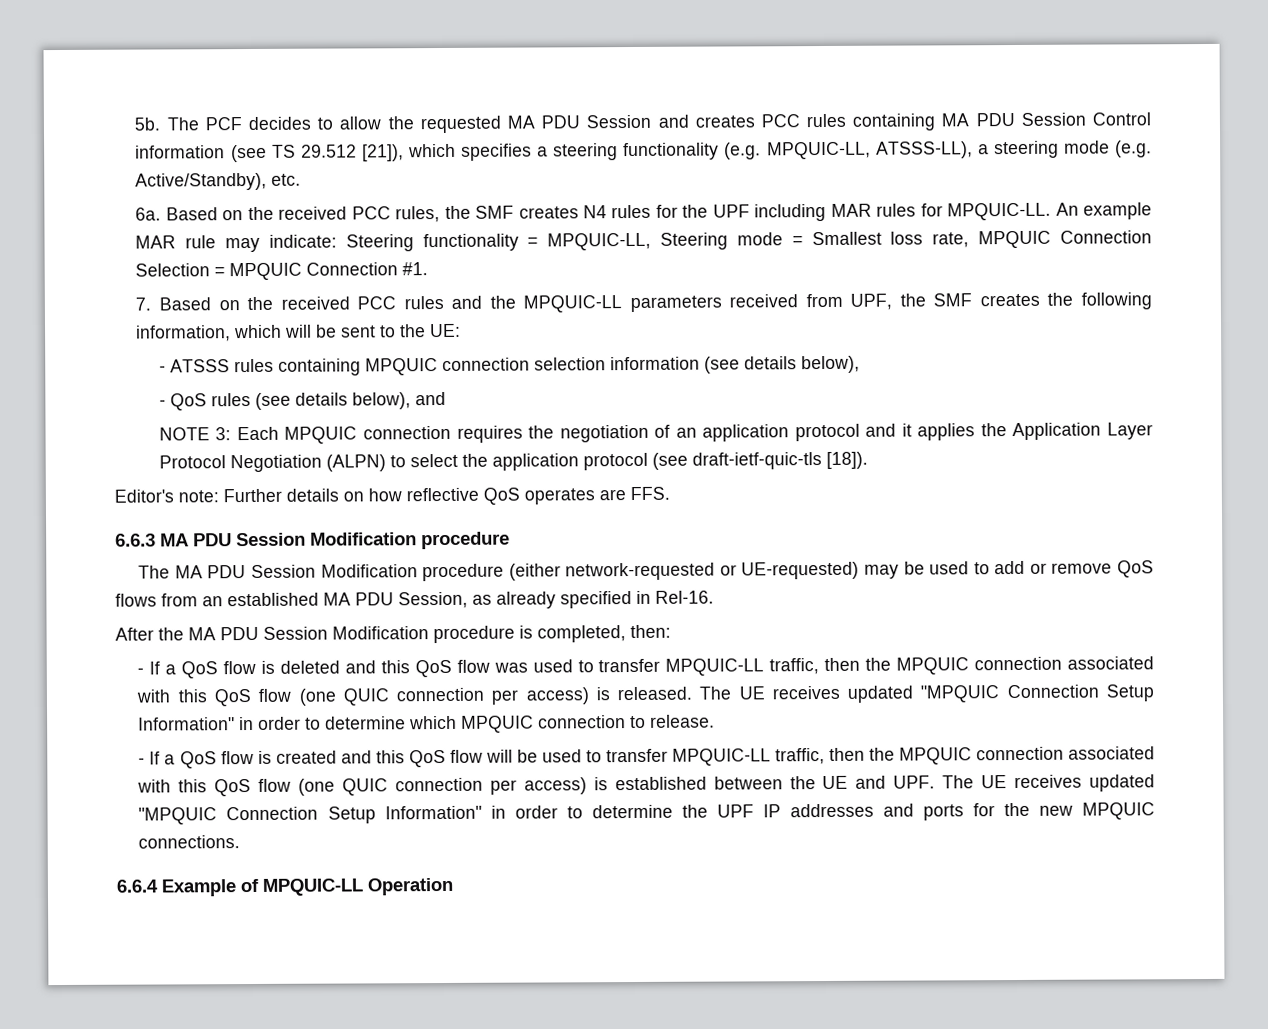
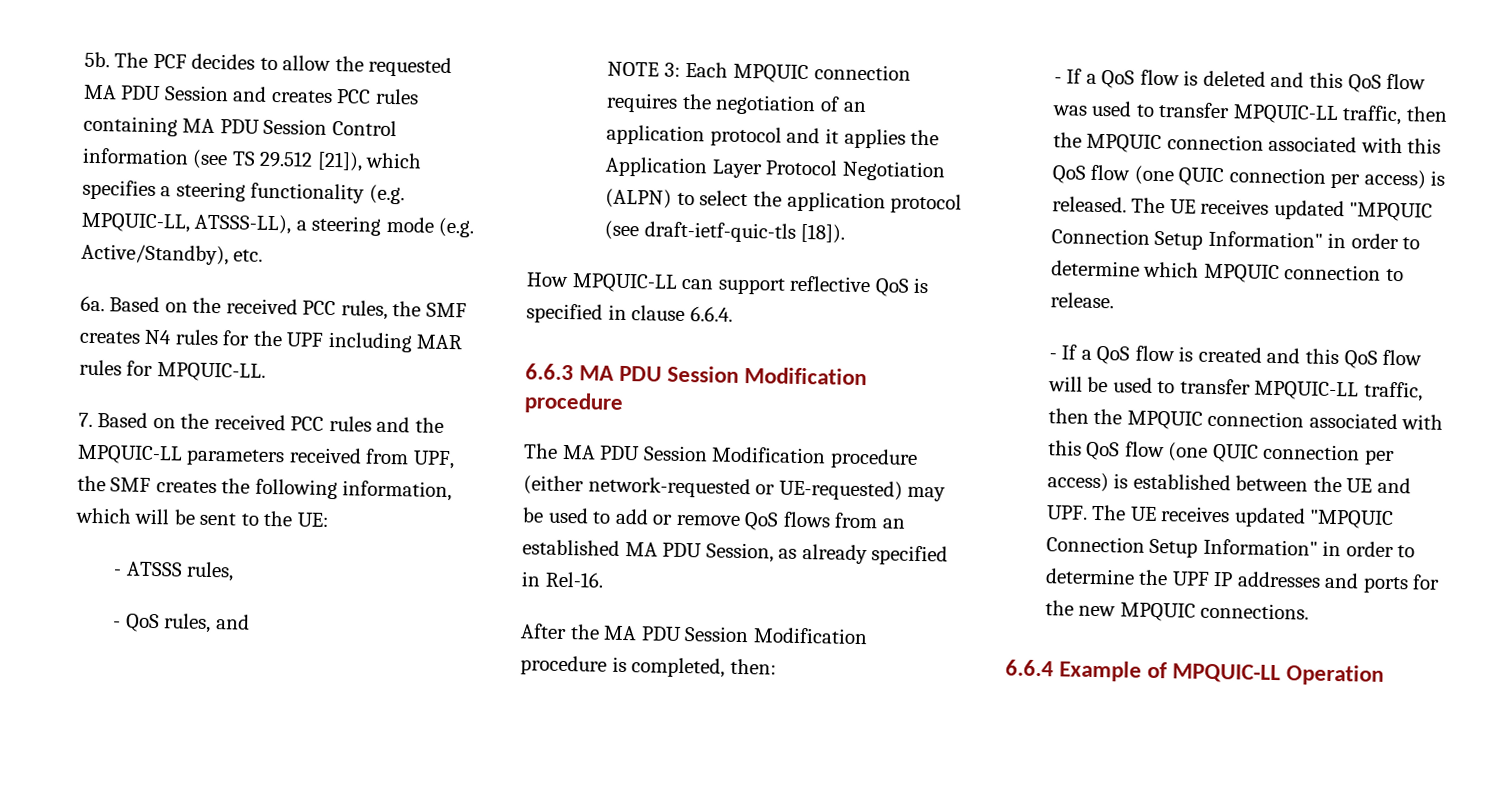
- An example MAR rule may indicate: Steering functionality = MPQUIC-LL, Steering mode = Smallest loss rate, MPQUIC Connection Selection = MPQUIC Connection #1.
- - ATSSS rules containing MPQUIC connection selection information (see details below),
- - QoS rules (see details below), and
+ - ATSSS rules,
+ - QoS rules, and
- Editor's note: Further details on how reflective QoS operates are FFS.
+ How MPQUIC-LL can support reflective QoS is specified in clause 6.6.4.

